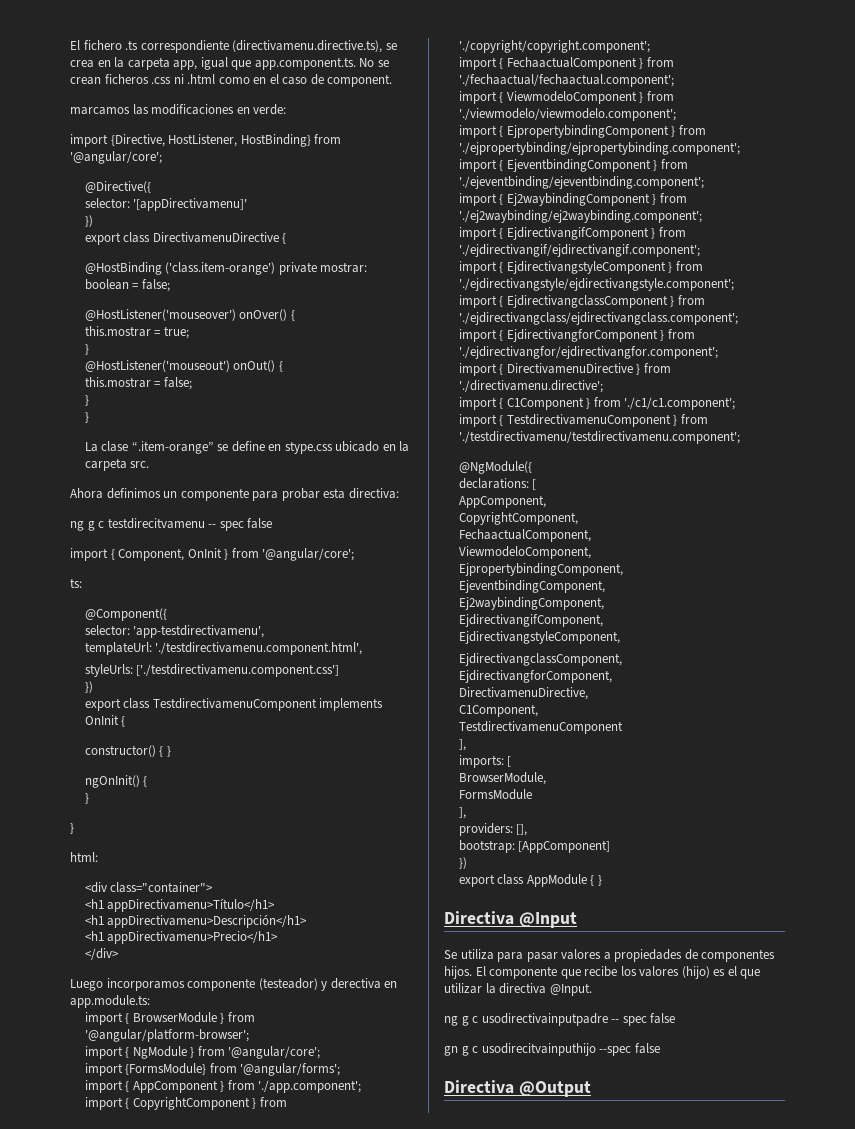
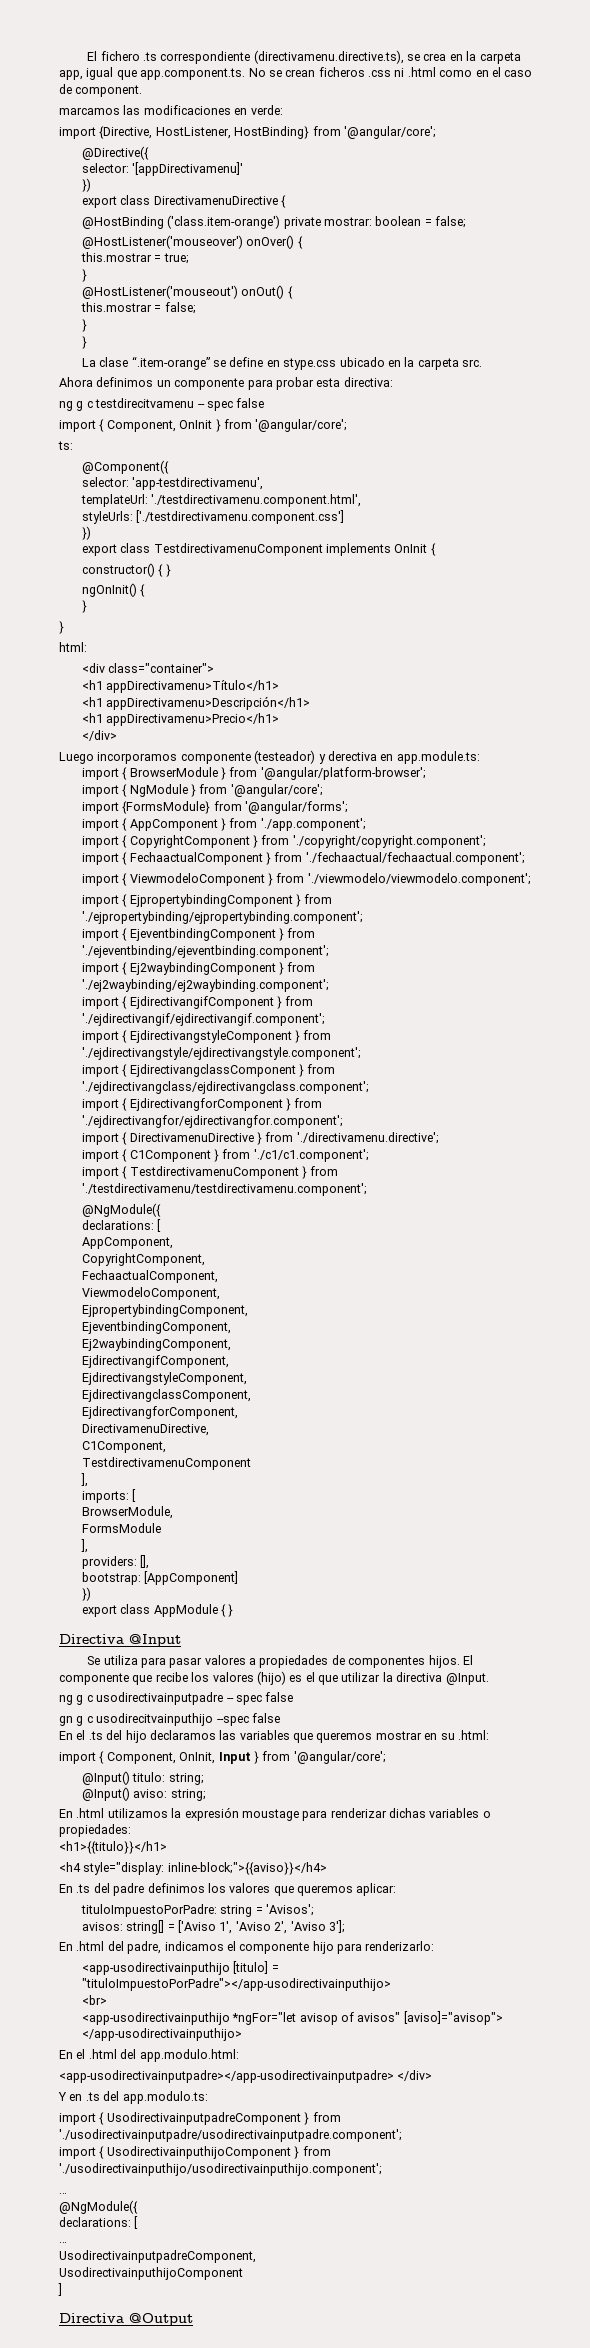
+ En el .ts del hijo declaramos las variables que queremos mostrar en su .html:
+ import { Component, OnInit, Input } from '@angular/core';
+ @Input() titulo: string;
+ @Input() aviso: string;
+ En .html utilizamos la expresión moustage para renderizar dichas variables o propiedades:
+ <h1>{{titulo}}</h1>
+ <h4 style="display: inline-block;">{{aviso}}</h4>
+ En .ts del padre definimos los valores que queremos aplicar:
+ tituloImpuestoPorPadre: string = 'Avisos';
+ avisos: string[] = ['Aviso 1', 'Aviso 2', 'Aviso 3'];
+ En .html del padre, indicamos el componente hijo para renderizarlo:
+ <app-usodirectivainputhijo [titulo] = "tituloImpuestoPorPadre"></app-usodirectivainputhijo>
+ <br>
+ <app-usodirectivainputhijo *ngFor="let avisop of avisos" [aviso]="avisop"> </app-usodirectivainputhijo>
+ En el .html del app.modulo.html:
+ <app-usodirectivainputpadre></app-usodirectivainputpadre> </div>
+ Y en .ts del app.modulo.ts:
+ import { UsodirectivainputpadreComponent } from './usodirectivainputpadre/usodirectivainputpadre.component';
+ import { UsodirectivainputhijoComponent } from './usodirectivainputhijo/usodirectivainputhijo.component';
+ …
+ @NgModule({
+ declarations: [
+ …
+ UsodirectivainputpadreComponent,
+ UsodirectivainputhijoComponent
+ ]

